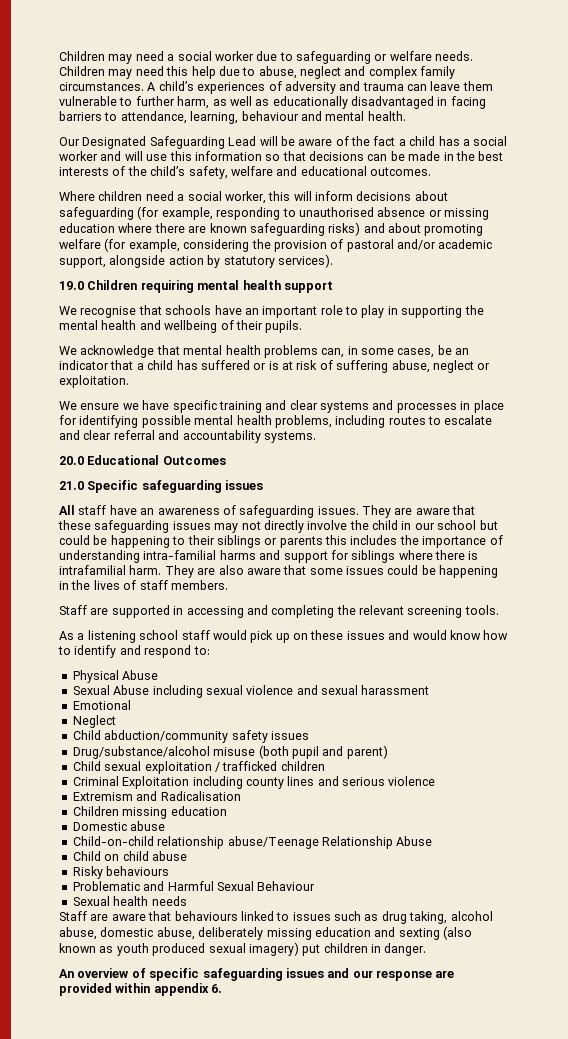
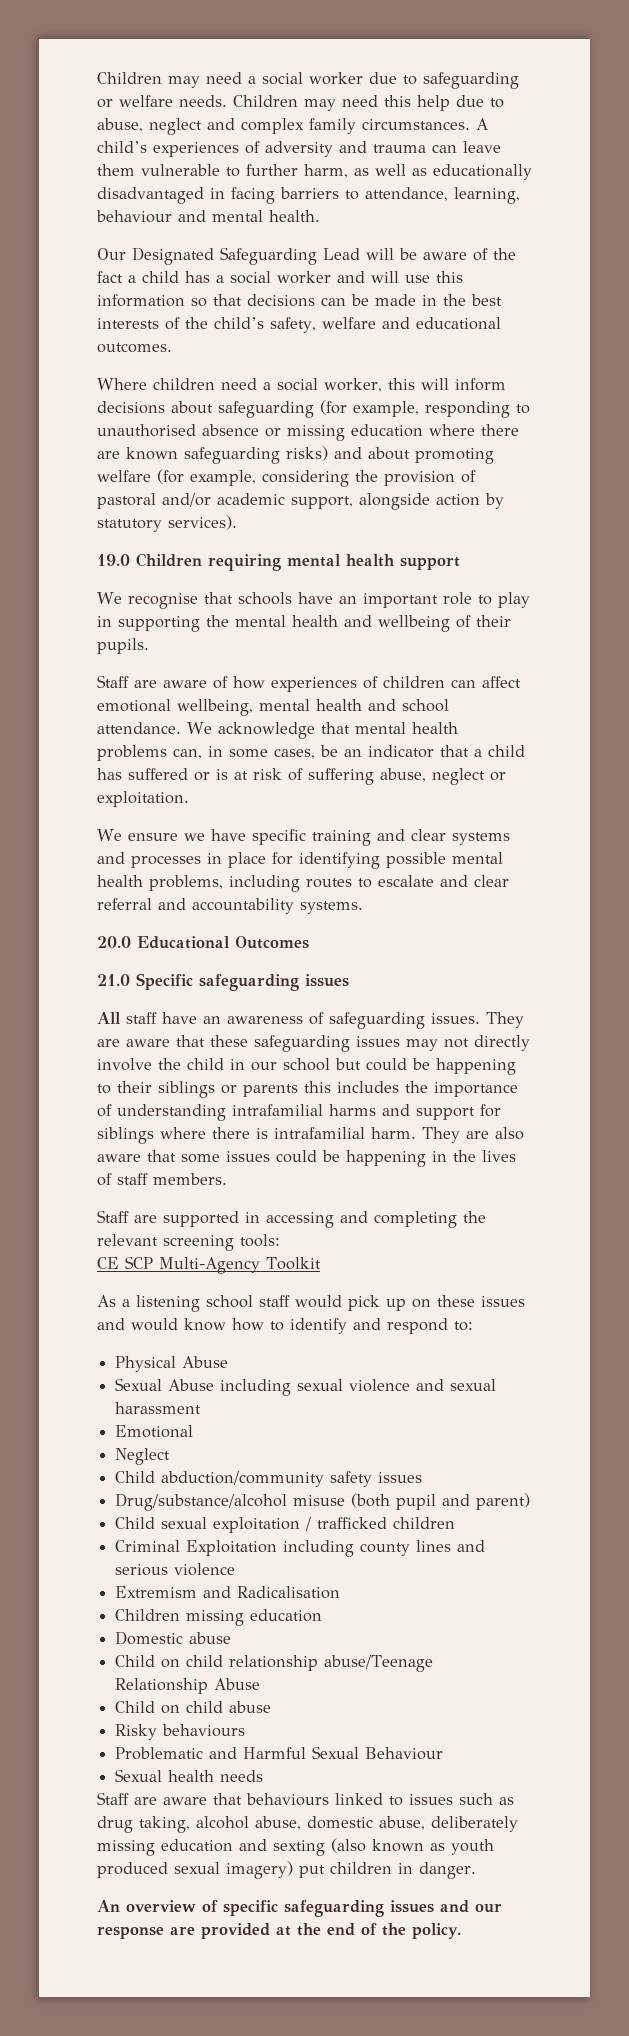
+ Staff are aware of how experiences of children can affect emotional wellbeing, mental health and school attendance.
- They are aware that these safeguarding issues may not directly involve the child in our school but could be happening to their siblings or parents this includes the importance of understanding intra-familial harms and support for siblings where there is intrafamilial harm.
+ They are aware that these safeguarding issues may not directly involve the child in our school but could be happening to their siblings or parents this includes the importance of understanding intrafamilial harms and support for siblings where there is intrafamilial harm.
- Staff are supported in accessing and completing the relevant screening tools.
+ Staff are supported in accessing and completing the relevant screening tools:
+ CE SCP Multi-Agency Toolkit
- Child-on-child relationship abuse/Teenage Relationship Abuse
+ Child on child relationship abuse/Teenage Relationship Abuse
- An overview of specific safeguarding issues and our response are provided within appendix 6.
+ An overview of specific safeguarding issues and our response are provided at the end of the policy.

